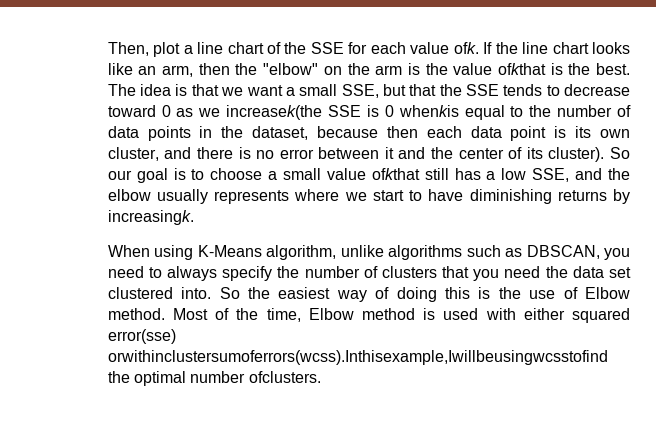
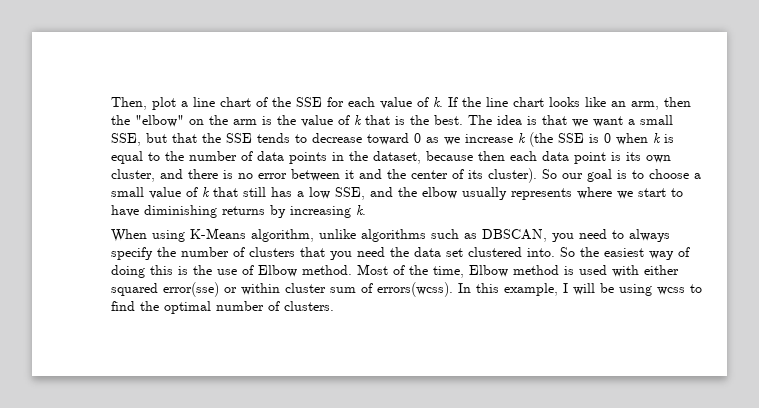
- Then, plot a line chart of the SSE for each value ofk.
+ Then, plot a line chart of the SSE for each value of k.
- If the line chart looks like an arm, then the "elbow" on the arm is the value ofkthat is the best.
+ If the line chart looks like an arm, then the "elbow" on the arm is the value of k that is the best.
- The idea is that we want a small SSE, but that the SSE tends to decrease toward 0 as we increasek(the SSE is 0 whenkis equal to the number of data points in the dataset, because then each data point is its own cluster, and there is no error between it and the center of its cluster).
+ The idea is that we want a small SSE, but that the SSE tends to decrease toward 0 as we increase k (the SSE is 0 when k is equal to the number of data points in the dataset, because then each data point is its own cluster, and there is no error between it and the center of its cluster).
- So our goal is to choose a small value ofkthat still has a low SSE, and the elbow usually represents where we start to have diminishing returns by increasingk.
+ So our goal is to choose a small value of k that still has a low SSE, and the elbow usually represents where we start to have diminishing returns by increasing k.
- Most of the time, Elbow method is used with either squared error(sse) orwithinclustersumoferrors(wcss).Inthisexample,Iwillbeusingwcsstofind the optimal number ofclusters.
+ Most of the time, Elbow method is used with either squared error(sse) or within cluster sum of errors(wcss). In this example, I will be using wcss to find the optimal number of clusters.

